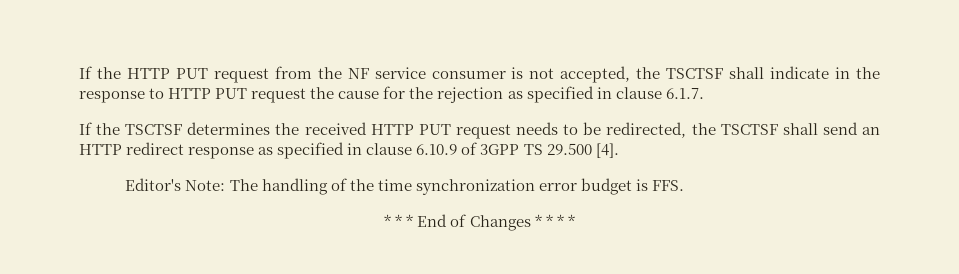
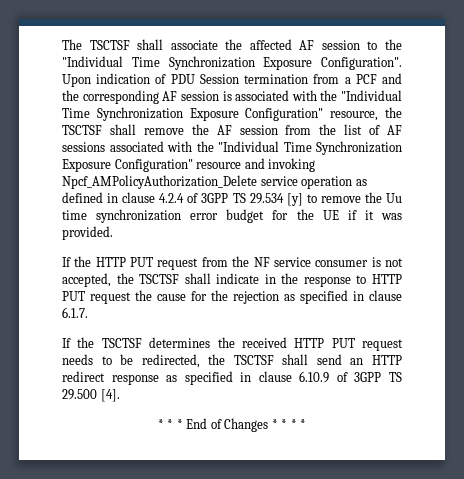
+ The TSCTSF shall associate the affected AF session to the "Individual Time Synchronization Exposure Configuration". Upon indication of PDU Session termination from a PCF and the corresponding AF session is associated with the "Individual Time Synchronization Exposure Configuration" resource, the TSCTSF shall remove the AF session from the list of AF sessions associated with the "Individual Time Synchronization Exposure Configuration" resource and invoking Npcf_AMPolicyAuthorization_Delete service operation as defined in clause 4.2.4 of 3GPP TS 29.534 [y] to remove the Uu time synchronization error budget for the UE if it was provided.
- Editor's Note: The handling of the time synchronization error budget is FFS.

